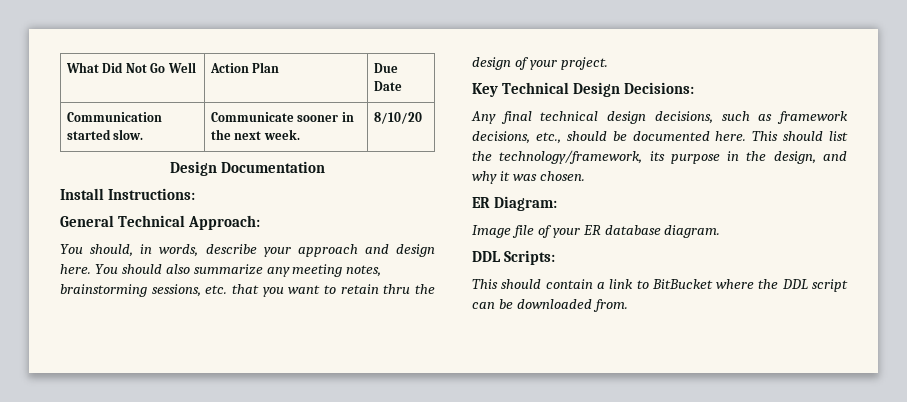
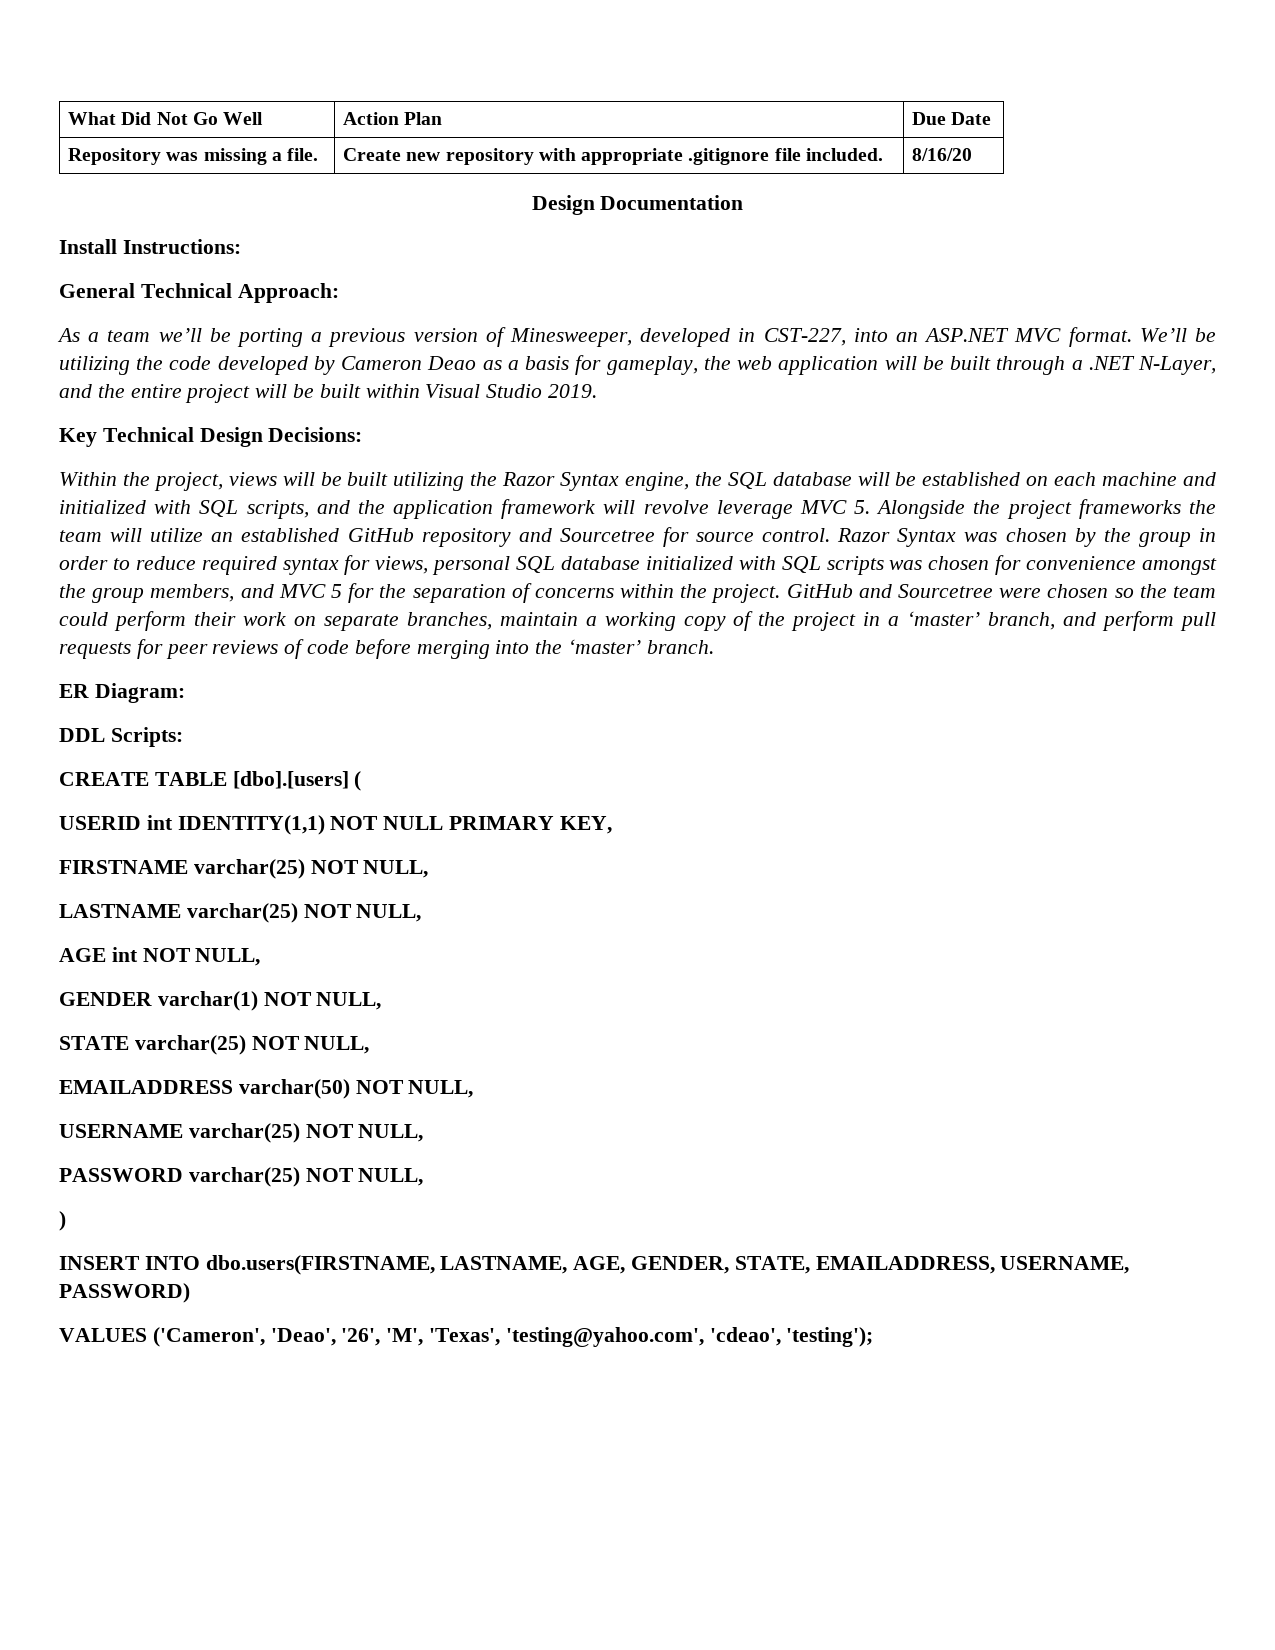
- Communication started slow. | Communicate sooner in the next week. | 8/10/20
+ Repository was missing a file. | Create new repository with appropriate .gitignore file included. | 8/16/20
- You should, in words, describe your approach and design here. You should also summarize any meeting notes, brainstorming sessions, etc. that you want to retain thru the design of your project.
+ As a team we’ll be porting a previous version of Minesweeper, developed in CST-227, into an ASP.NET MVC format. We’ll be utilizing the code developed by Cameron Deao as a basis for gameplay, the web application will be built through a .NET N-Layer, and the entire project will be built within Visual Studio 2019.
  Key Technical Design Decisions:
- Any final technical design decisions, such as framework decisions, etc., should be documented here. This should list the technology/framework, its purpose in the design, and why it was chosen.
+ Within the project, views will be built utilizing the Razor Syntax engine, the SQL database will be established on each machine and initialized with SQL scripts, and the application framework will revolve leverage MVC 5. Alongside the project frameworks the team will utilize an established GitHub repository and Sourcetree for source control. Razor Syntax was chosen by the group in order to reduce required syntax for views, personal SQL database initialized with SQL scripts was chosen for convenience amongst the group members, and MVC 5 for the separation of concerns within the project. GitHub and Sourcetree were chosen so the team could perform their work on separate branches, maintain a working copy of the project in a ‘master’ branch, and perform pull requests for peer reviews of code before merging into the ‘master’ branch.
  ER Diagram:
- Image file of your ER database diagram.
  DDL Scripts:
- This should contain a link to BitBucket where the DDL script can be downloaded from.
+ CREATE TABLE [dbo].[users] (
+ USERID int IDENTITY(1,1) NOT NULL PRIMARY KEY,
+ FIRSTNAME varchar(25) NOT NULL,
+ LASTNAME varchar(25) NOT NULL,
+ AGE int NOT NULL,
+ GENDER varchar(1) NOT NULL,
+ STATE varchar(25) NOT NULL,
+ EMAILADDRESS varchar(50) NOT NULL,
+ USERNAME varchar(25) NOT NULL,
+ PASSWORD varchar(25) NOT NULL,
+ )
+ INSERT INTO dbo.users(FIRSTNAME, LASTNAME, AGE, GENDER, STATE, EMAILADDRESS, USERNAME, PASSWORD)
+ VALUES ('Cameron', 'Deao', '26', 'M', 'Texas', 'testing@yahoo.com', 'cdeao', 'testing');

